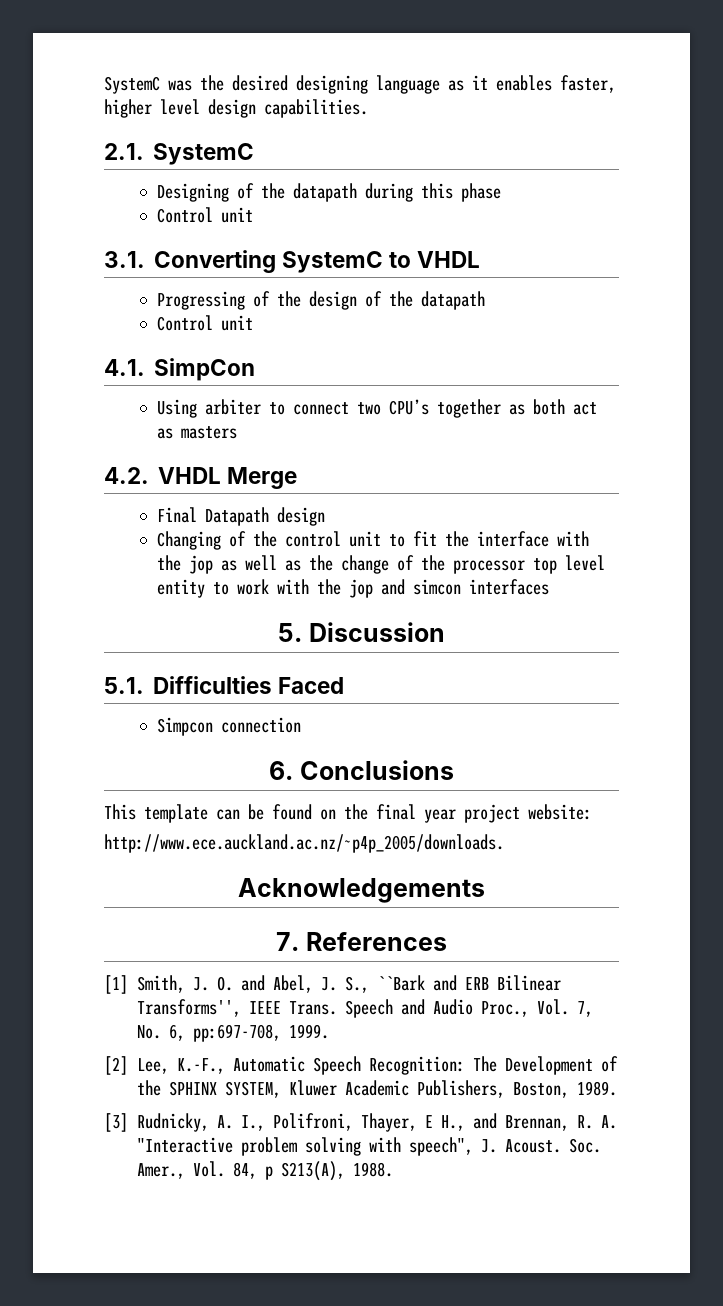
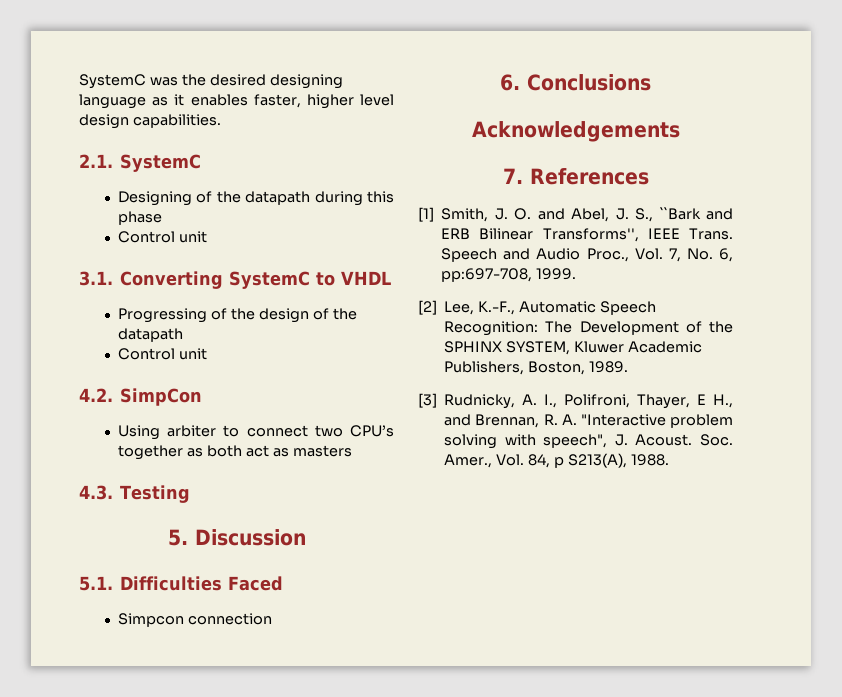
- 4.1. SimpCon
+ 4.2. SimpCon
- 4.2. VHDL Merge
- Final Datapath design
- Changing of the control unit to fit the interface with the jop as well as the change of the processor top level entity to work with the jop and simcon interfaces
+ 4.3. Testing
- This template can be found on the final year project website:
- http://www.ece.auckland.ac.nz/~p4p_2005/downloads.

